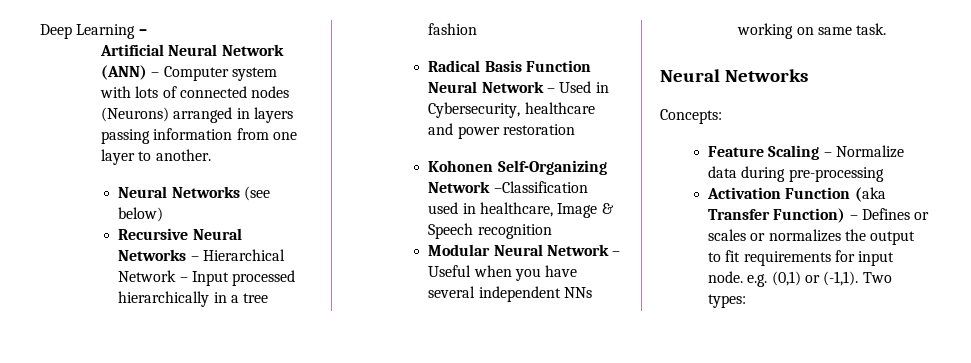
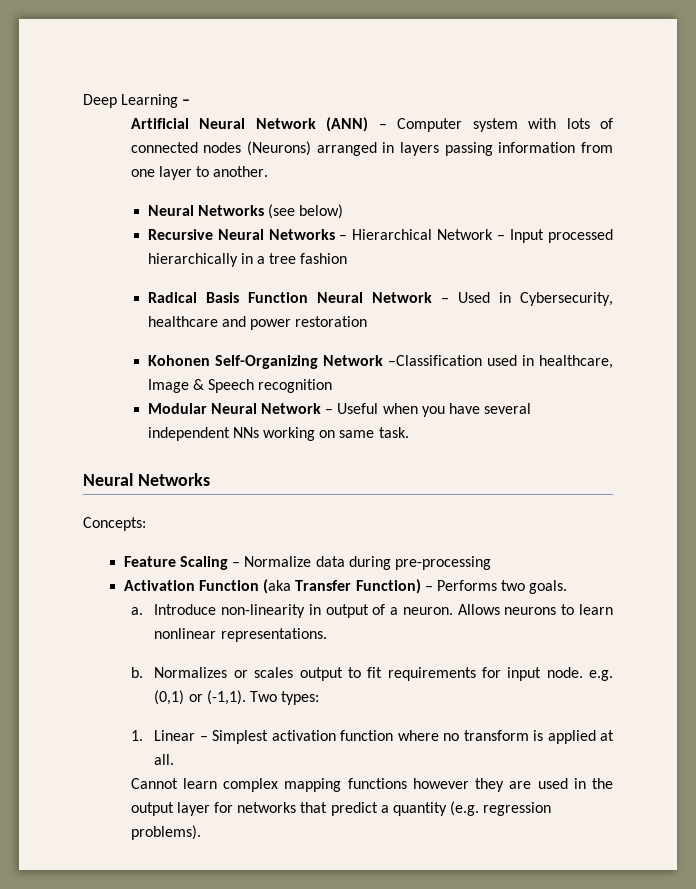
- Activation Function (aka Transfer Function) – Defines or scales or normalizes the output to fit requirements for input node. e.g. (0,1) or (-1,1).
+ Activation Function (aka Transfer Function) – Performs two goals.
+ a. Introduce non-linearity in output of a neuron. Allows neurons to learn nonlinear representations.
+ b. Normalizes or scales output to fit requirements for input node. e.g. (0,1) or (-1,1).
+ 1. Linear – Simplest activation function where no transform is applied at all.
+ Cannot learn complex mapping functions however they are used in the output layer for networks that predict a quantity (e.g. regression problems).

